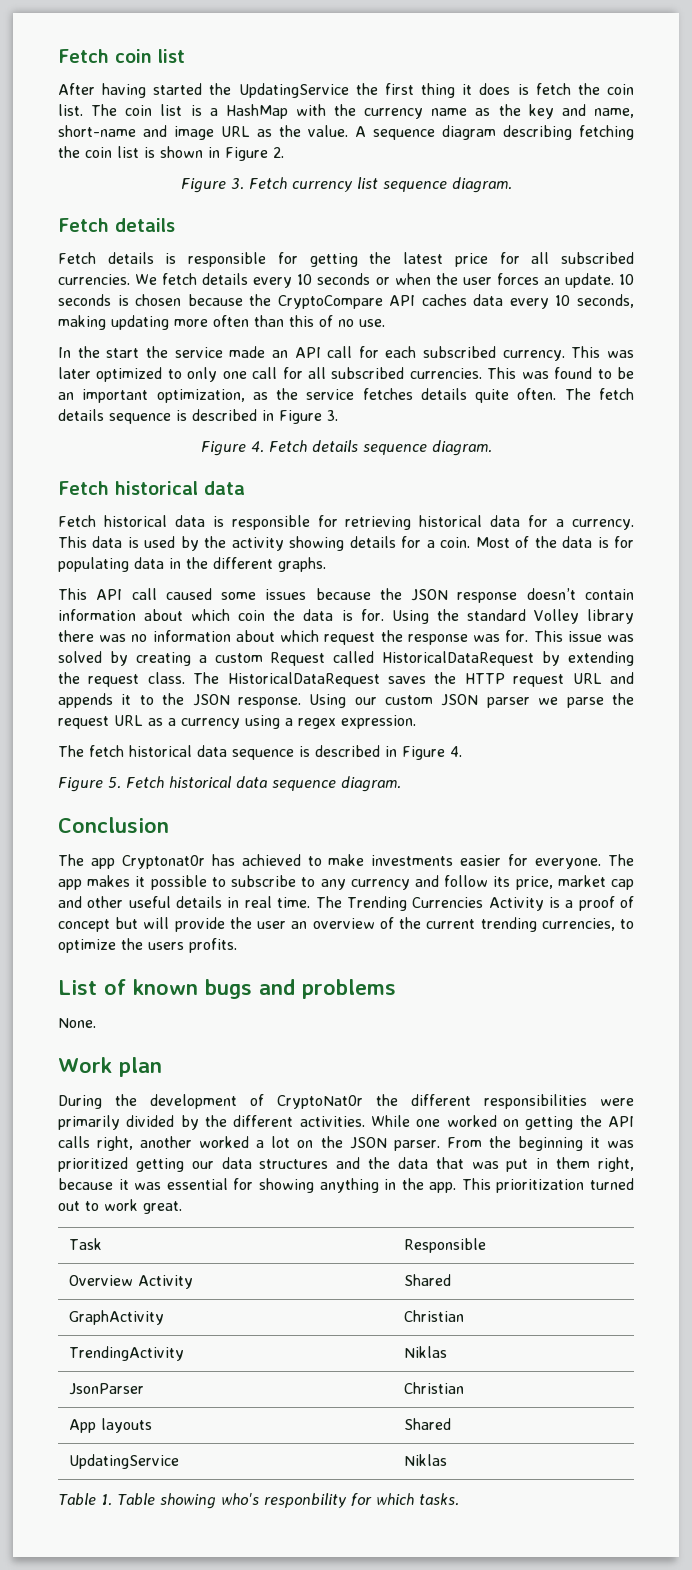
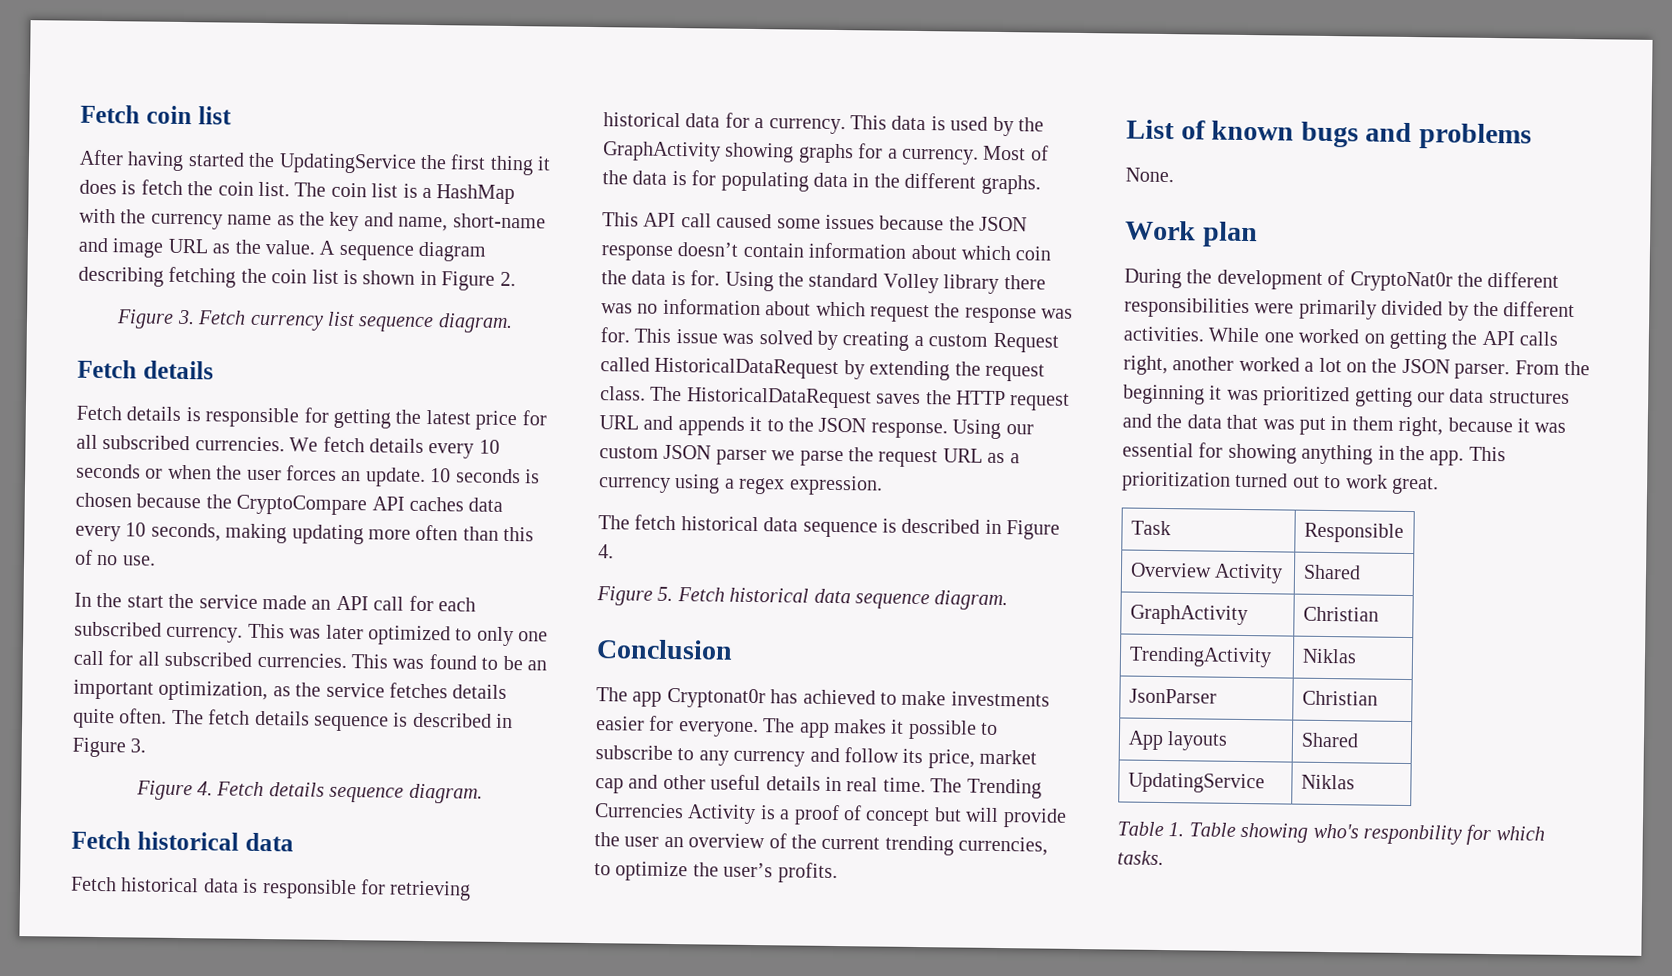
- This data is used by the activity showing details for a coin.
+ This data is used by the GraphActivity showing graphs for a currency.
- The Trending Currencies Activity is a proof of concept but will provide the user an overview of the current trending currencies, to optimize the users profits.
+ The Trending Currencies Activity is a proof of concept but will provide the user an overview of the current trending currencies, to optimize the user’s profits.

